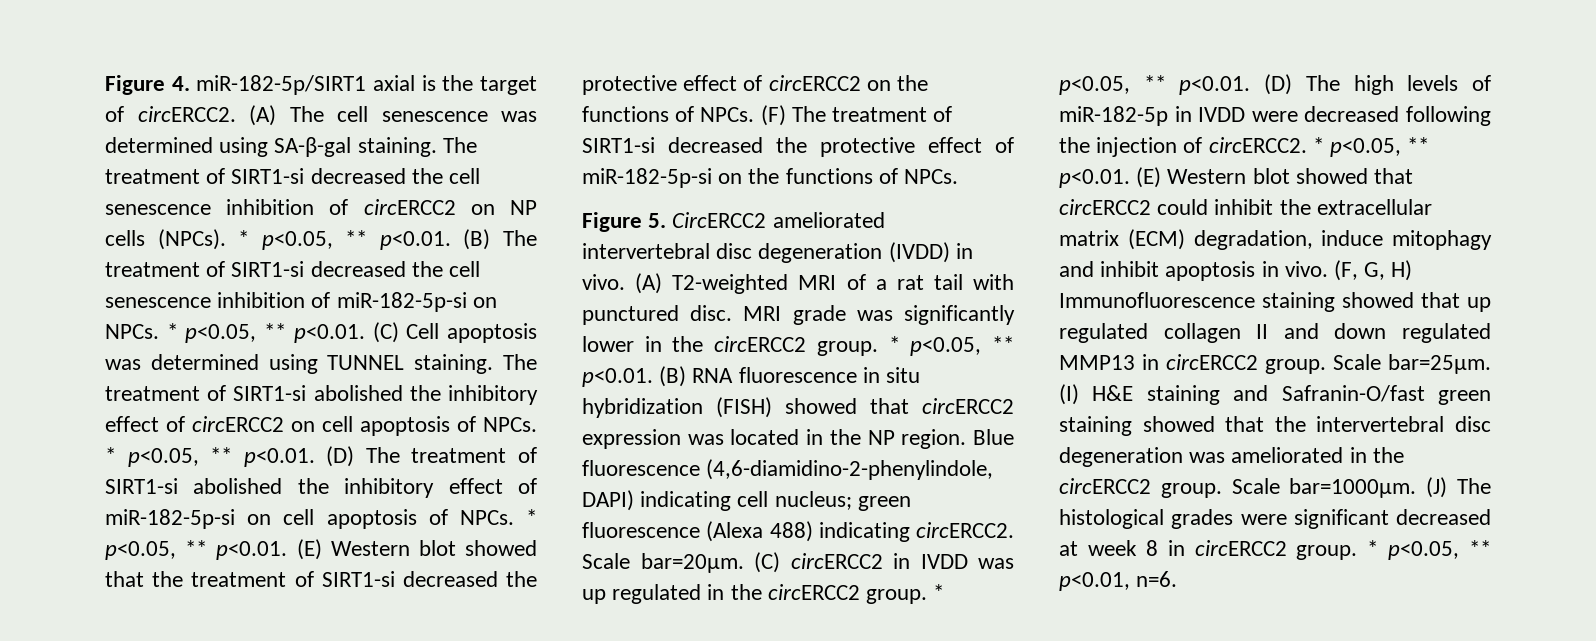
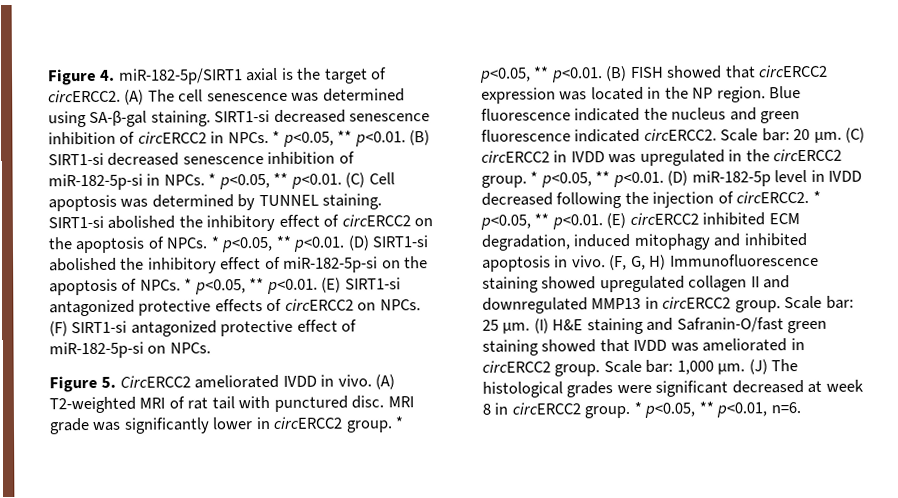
- The treatment of SIRT1-si decreased the cell senescence inhibition of circERCC2 on NP cells (NPCs). * p<0.05, ** p<0.01. (B) The treatment of SIRT1-si decreased the cell senescence inhibition of miR-182-5p-si on NPCs.
+ SIRT1-si decreased senescence inhibition of circERCC2 in NPCs. * p<0.05, ** p<0.01. (B) SIRT1-si decreased senescence inhibition of miR-182-5p-si in NPCs.
- * p<0.05, ** p<0.01. (C) Cell apoptosis was determined using TUNNEL staining.
+ * p<0.05, ** p<0.01. (C) Cell apoptosis was determined by TUNNEL staining.
- The treatment of SIRT1-si abolished the inhibitory effect of circERCC2 on cell apoptosis of NPCs.
+ SIRT1-si abolished the inhibitory effect of circERCC2 on the apoptosis of NPCs.
- * p<0.05, ** p<0.01. (D) The treatment of SIRT1-si abolished the inhibitory effect of miR-182-5p-si on cell apoptosis of NPCs.
+ * p<0.05, ** p<0.01. (D) SIRT1-si abolished the inhibitory effect of miR-182-5p-si on the apoptosis of NPCs.
- * p<0.05, ** p<0.01. (E) Western blot showed that the treatment of SIRT1-si decreased the protective effect of circERCC2 on the functions of NPCs. (F) The treatment of SIRT1-si decreased the protective effect of miR-182-5p-si on the functions of NPCs.
+ * p<0.05, ** p<0.01. (E) SIRT1-si antagonized protective effects of circERCC2 on NPCs. (F) SIRT1-si antagonized protective effect of miR-182-5p-si on NPCs.
- Figure 5. CircERCC2 ameliorated intervertebral disc degeneration (IVDD) in vivo.
+ Figure 5. CircERCC2 ameliorated IVDD in vivo.
- (A) T2-weighted MRI of a rat tail with punctured disc.
+ (A) T2-weighted MRI of rat tail with punctured disc.
- MRI grade was significantly lower in the circERCC2 group.
+ MRI grade was significantly lower in circERCC2 group.
- * p<0.05, ** p<0.01. (B) RNA fluorescence in situ hybridization (FISH) showed that circERCC2 expression was located in the NP region.
+ * p<0.05, ** p<0.01. (B) FISH showed that circERCC2 expression was located in the NP region.
- Blue fluorescence (4,6-diamidino-2-phenylindole, DAPI) indicating cell nucleus; green fluorescence (Alexa 488) indicating circERCC2. Scale bar=20μm.
+ Blue fluorescence indicated the nucleus and green fluorescence indicated circERCC2. Scale bar: 20 μm.
- (C) circERCC2 in IVDD was up regulated in the circERCC2 group.
+ (C) circERCC2 in IVDD was upregulated in the circERCC2 group.
- * p<0.05, ** p<0.01. (D) The high levels of miR-182-5p in IVDD were decreased following the injection of circERCC2.
+ * p<0.05, ** p<0.01. (D) miR-182-5p level in IVDD decreased following the injection of circERCC2.
- * p<0.05, ** p<0.01. (E) Western blot showed that circERCC2 could inhibit the extracellular matrix (ECM) degradation, induce mitophagy and inhibit apoptosis in vivo.
+ * p<0.05, ** p<0.01. (E) circERCC2 inhibited ECM degradation, induced mitophagy and inhibited apoptosis in vivo.
- (F, G, H) Immunofluorescence staining showed that up regulated collagen II and down regulated MMP13 in circERCC2 group.
+ (F, G, H) Immunofluorescence staining showed upregulated collagen II and downregulated MMP13 in circERCC2 group.
- Scale bar=25μm.
+ Scale bar: 25 μm.
- (I) H&E staining and Safranin-O/fast green staining showed that the intervertebral disc degeneration was ameliorated in the circERCC2 group. Scale bar=1000μm.
+ (I) H&E staining and Safranin-O/fast green staining showed that IVDD was ameliorated in circERCC2 group. Scale bar: 1,000 μm.

